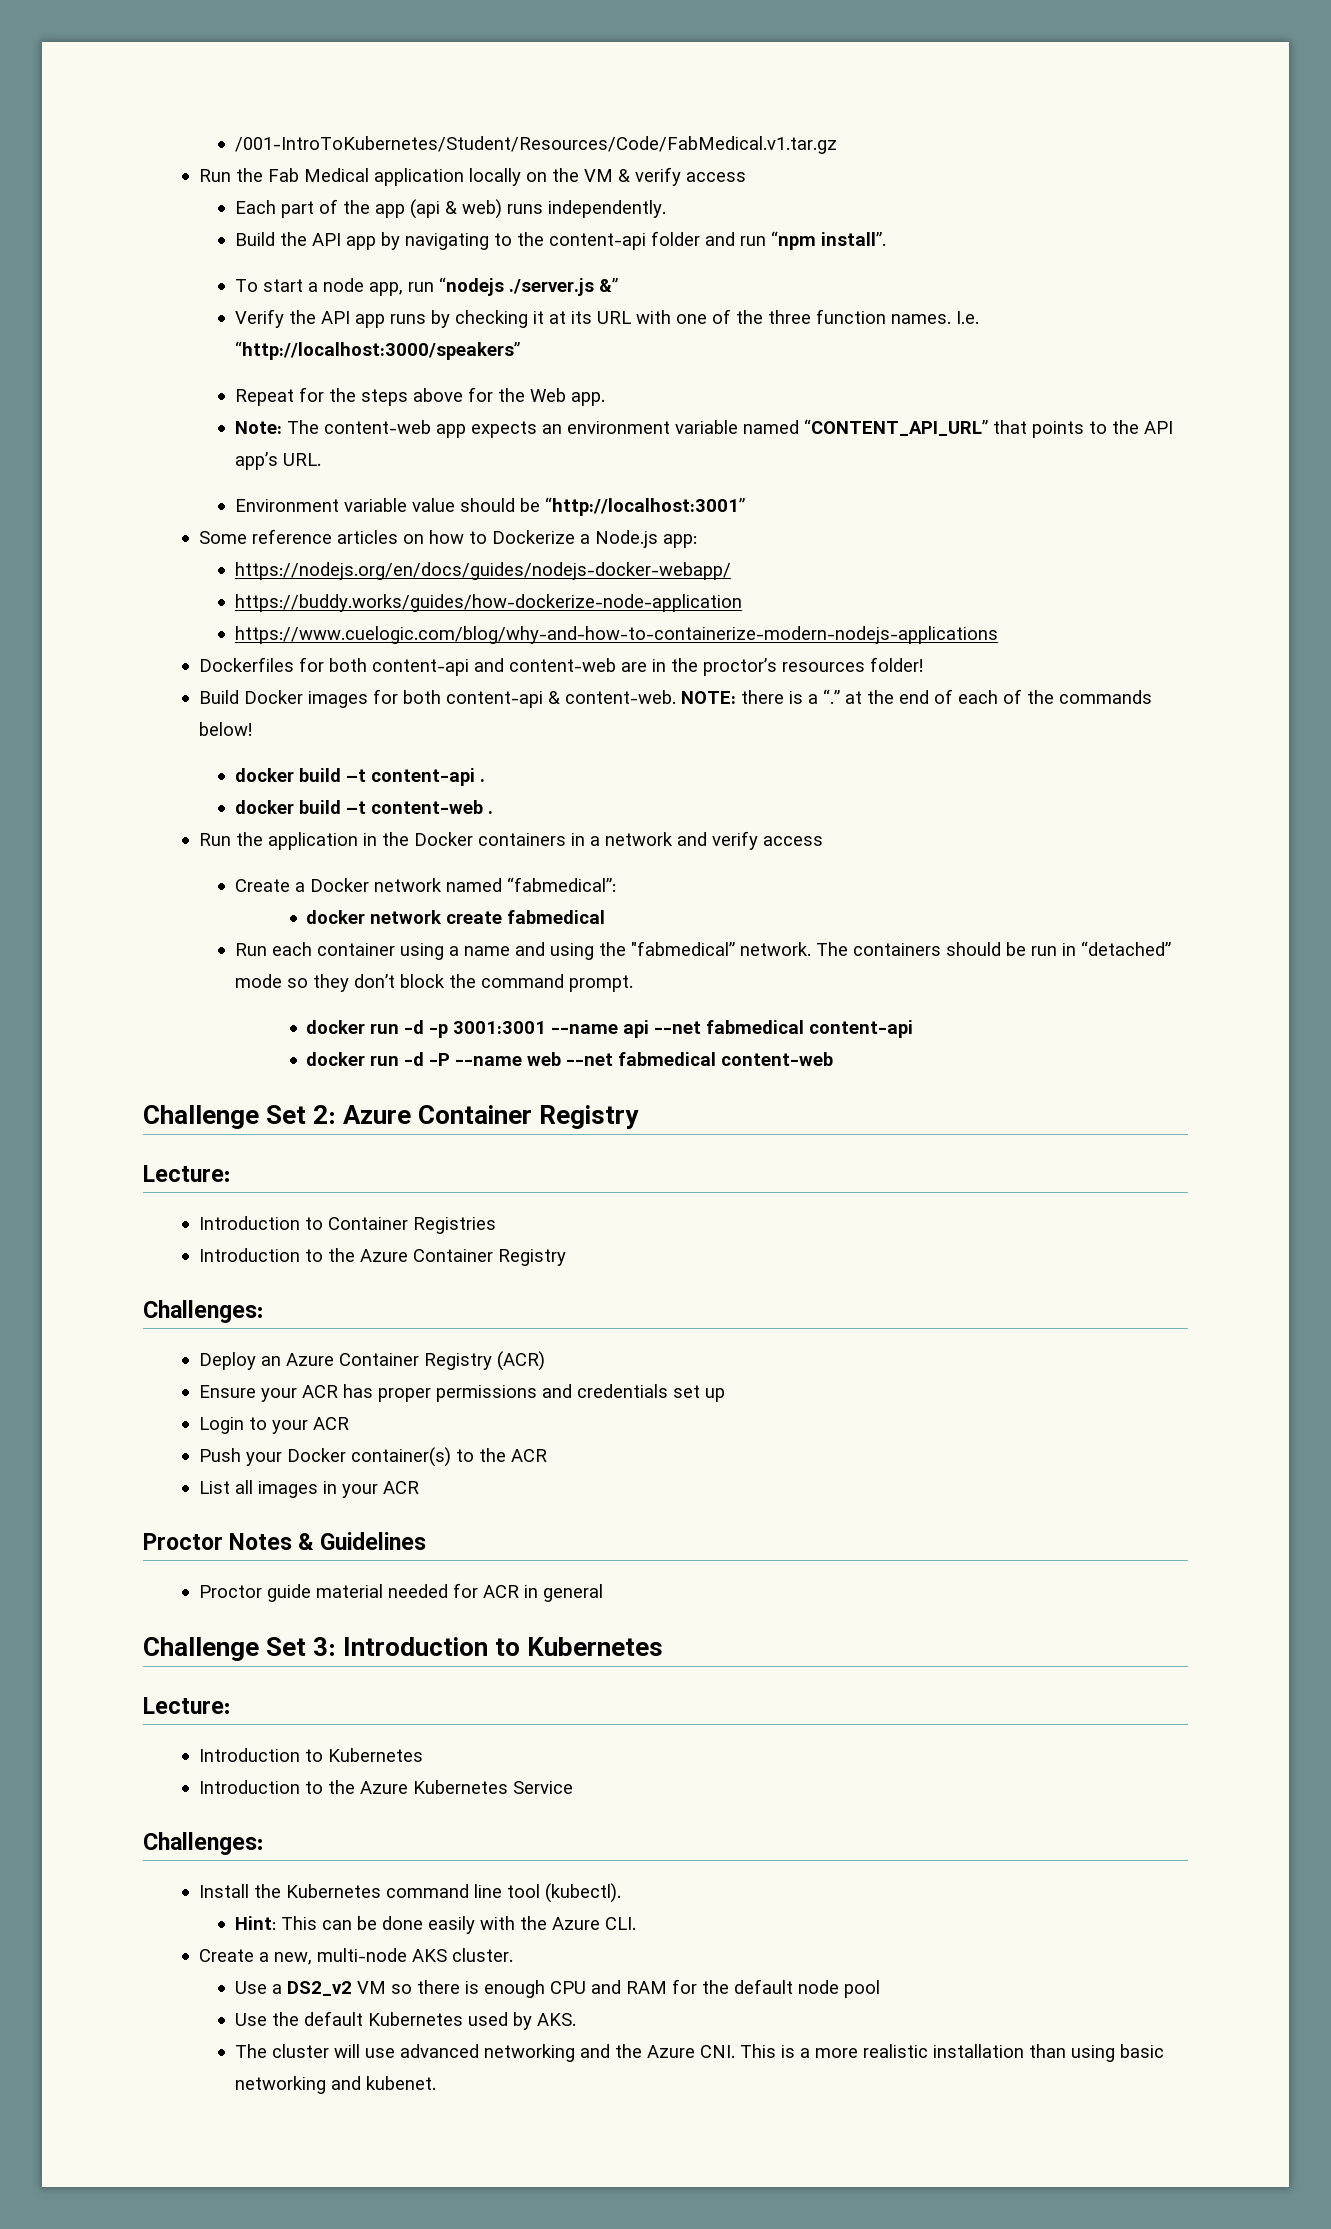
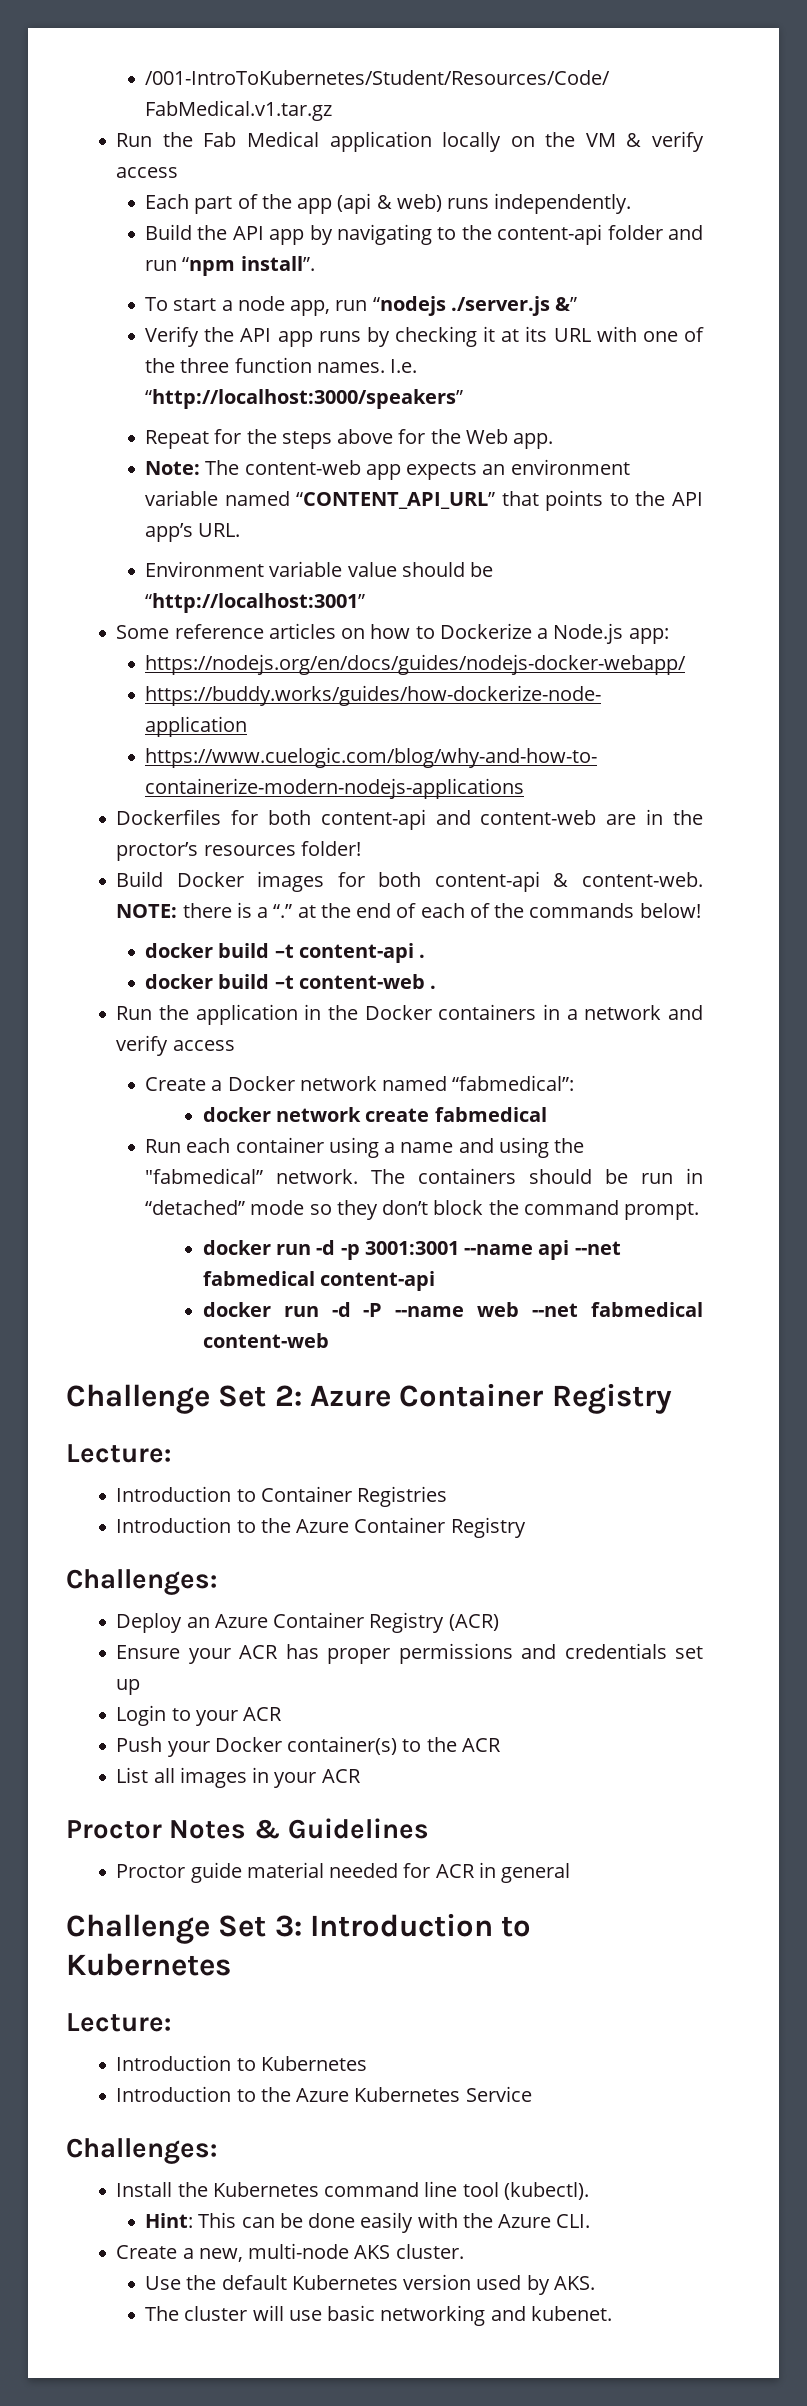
- Use a DS2_v2 VM so there is enough CPU and RAM for the default node pool
- Use the default Kubernetes used by AKS.
+ Use the default Kubernetes version used by AKS.
- The cluster will use advanced networking and the Azure CNI. This is a more realistic installation than using basic networking and kubenet.
+ The cluster will use basic networking and kubenet.

